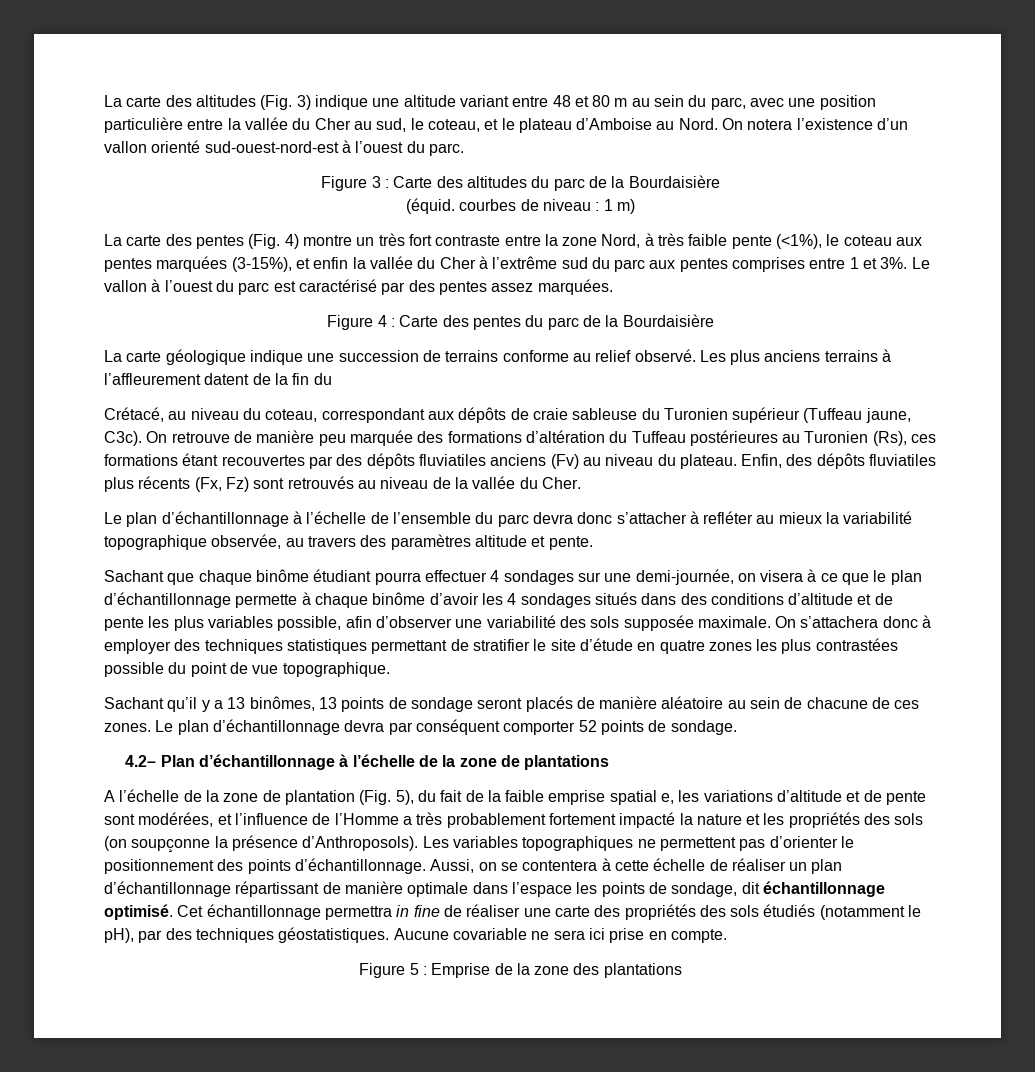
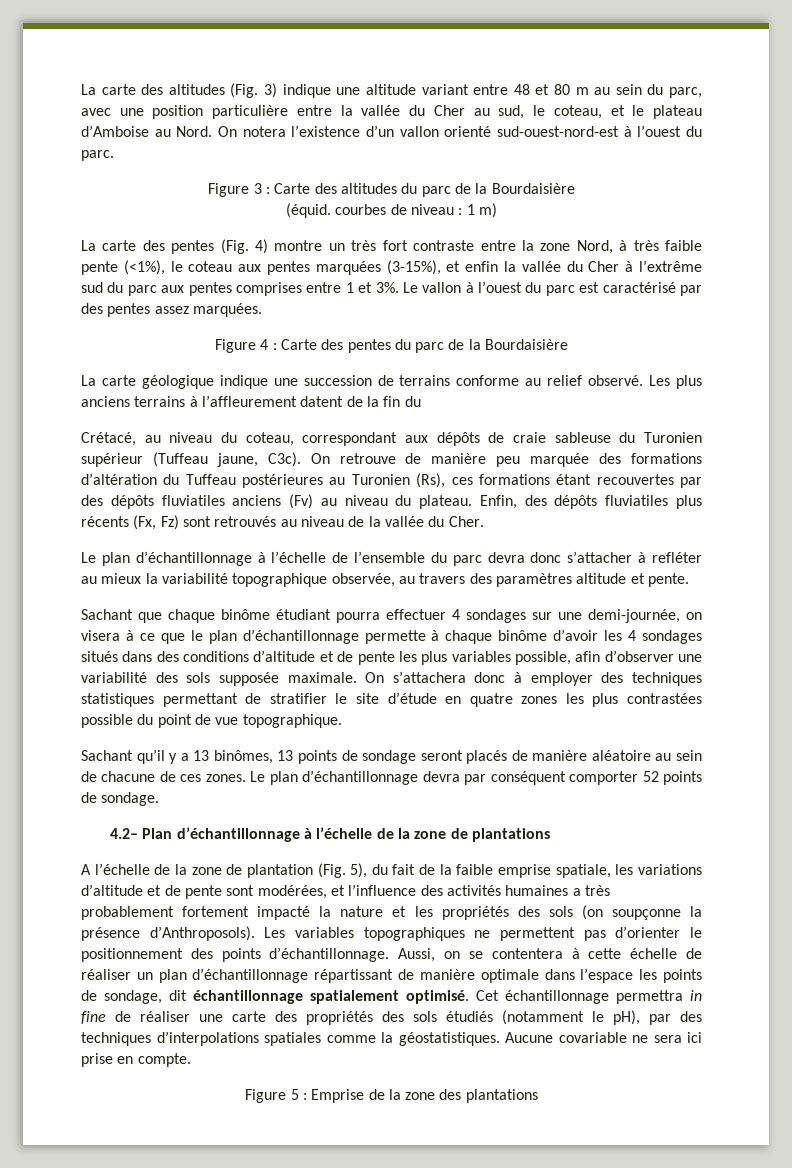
- A l’échelle de la zone de plantation (Fig. 5), du fait de la faible emprise spatial e, les variations d’altitude et de pente sont modérées, et l’influence de l’Homme a très probablement fortement impacté la nature et les propriétés des sols (on soupçonne la présence d’Anthroposols).
+ A l’échelle de la zone de plantation (Fig. 5), du fait de la faible emprise spatiale, les variations d’altitude et de pente sont modérées, et l’influence des activités humaines a très probablement fortement impacté la nature et les propriétés des sols (on soupçonne la présence d’Anthroposols).
- Aussi, on se contentera à cette échelle de réaliser un plan d’échantillonnage répartissant de manière optimale dans l’espace les points de sondage, dit échantillonnage optimisé.
+ Aussi, on se contentera à cette échelle de réaliser un plan d’échantillonnage répartissant de manière optimale dans l’espace les points de sondage, dit échantillonnage spatialement optimisé.
- Cet échantillonnage permettra in fine de réaliser une carte des propriétés des sols étudiés (notamment le pH), par des techniques géostatistiques.
+ Cet échantillonnage permettra in fine de réaliser une carte des propriétés des sols étudiés (notamment le pH), par des techniques d’interpolations spatiales comme la géostatistiques.

